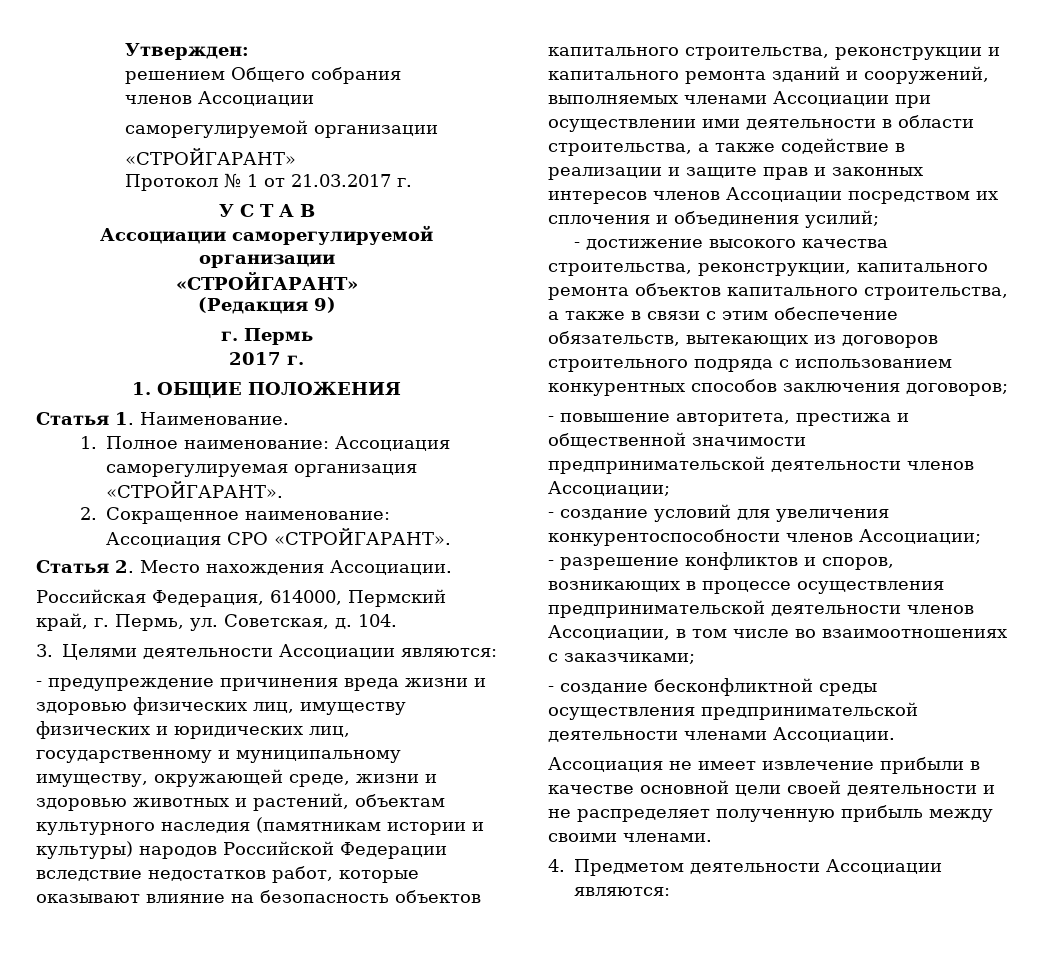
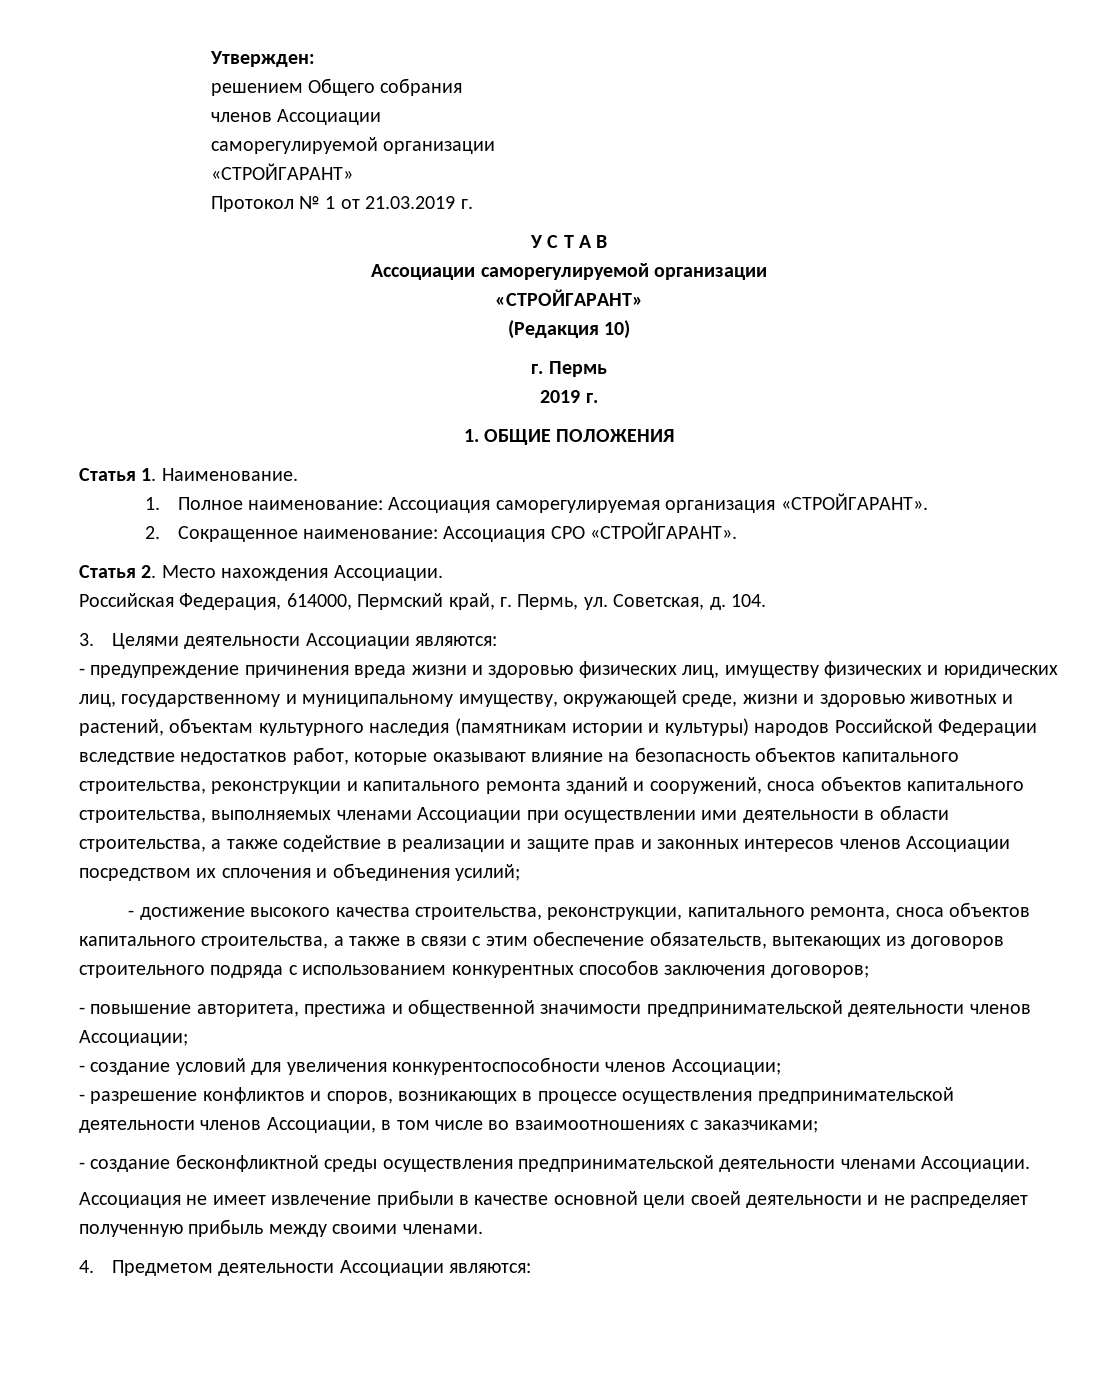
- Протокол № 1 от 21.03.2017 г.
+ Протокол № 1 от 21.03.2019 г.
- (Редакция 9)
+ (Редакция 10)
- 2017 г.
+ 2019 г.
- - предупреждение причинения вреда жизни и здоровью физических лиц, имуществу физических и юридических лиц, государственному и муниципальному имуществу, окружающей среде, жизни и здоровью животных и растений, объектам культурного наследия (памятникам истории и культуры) народов Российской Федерации вследствие недостатков работ, которые оказывают влияние на безопасность объектов капитального строительства, реконструкции и капитального ремонта зданий и сооружений, выполняемых членами Ассоциации при осуществлении ими деятельности в области строительства, а также содействие в реализации и защите прав и законных интересов членов Ассоциации посредством их сплочения и объединения усилий;
+ - предупреждение причинения вреда жизни и здоровью физических лиц, имуществу физических и юридических лиц, государственному и муниципальному имуществу, окружающей среде, жизни и здоровью животных и растений, объектам культурного наследия (памятникам истории и культуры) народов Российской Федерации вследствие недостатков работ, которые оказывают влияние на безопасность объектов капитального строительства, реконструкции и капитального ремонта зданий и сооружений, сноса объектов капитального строительства, выполняемых членами Ассоциации при осуществлении ими деятельности в области строительства, а также содействие в реализации и защите прав и законных интересов членов Ассоциации посредством их сплочения и объединения усилий;
- - достижение высокого качества строительства, реконструкции, капитального ремонта объектов капитального строительства, а также в связи с этим обеспечение обязательств, вытекающих из договоров строительного подряда с использованием конкурентных способов заключения договоров;
+ - достижение высокого качества строительства, реконструкции, капитального ремонта, сноса объектов капитального строительства, а также в связи с этим обеспечение обязательств, вытекающих из договоров строительного подряда с использованием конкурентных способов заключения договоров;

